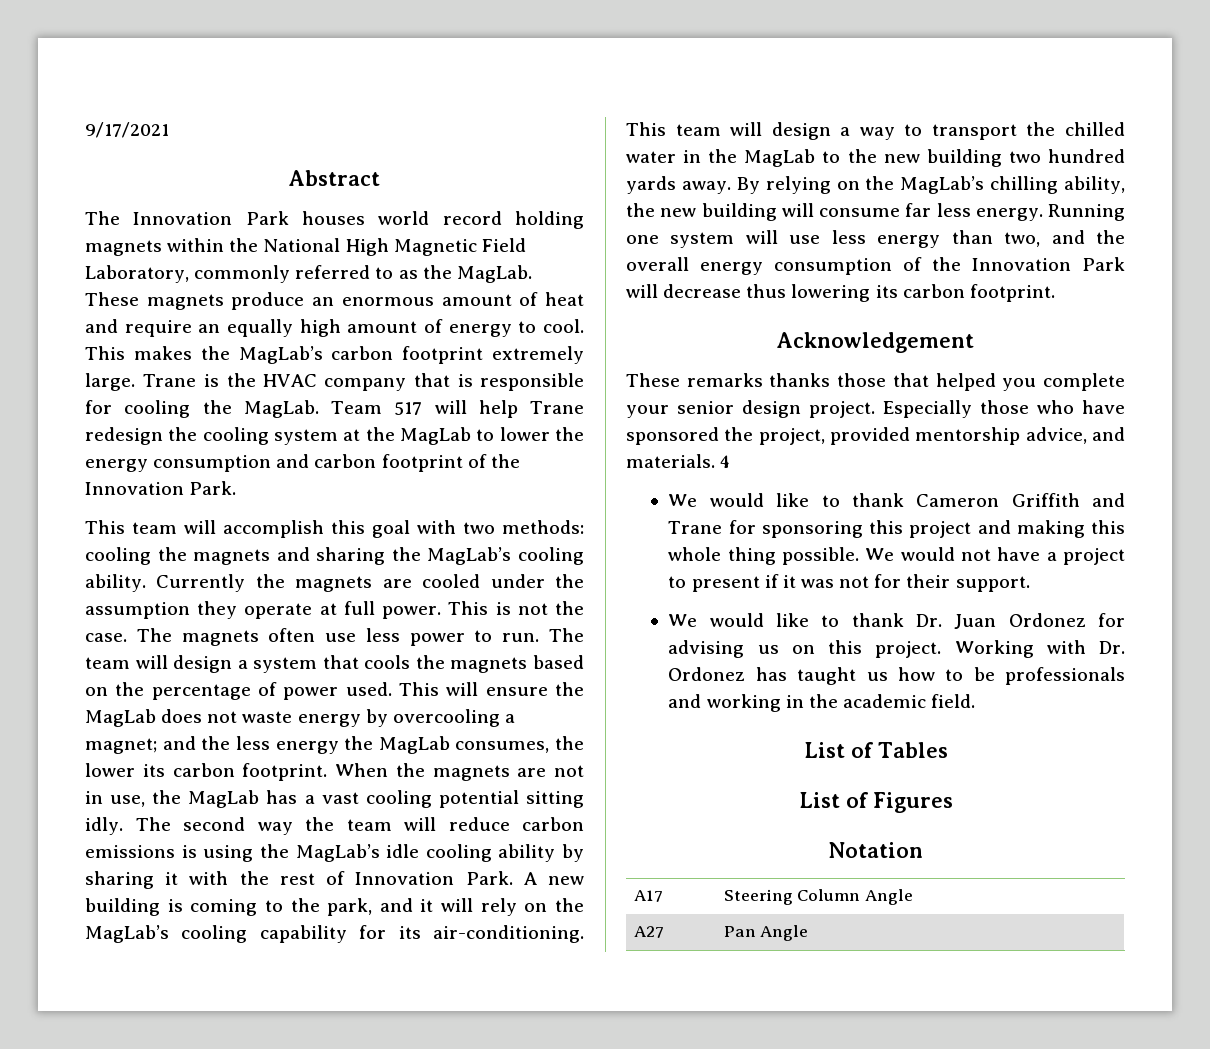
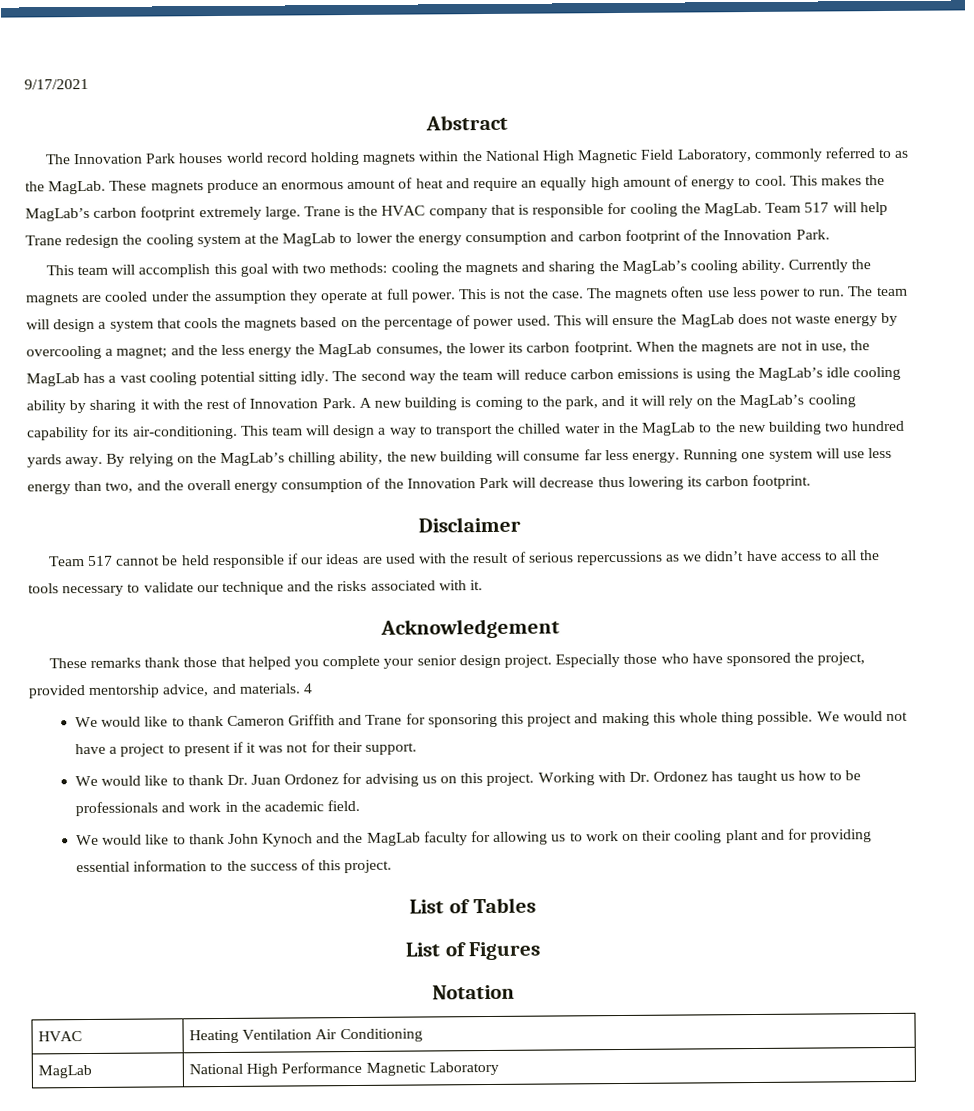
+ Disclaimer
+ Team 517 cannot be held responsible if our ideas are used with the result of serious repercussions as we didn’t have access to all the tools necessary to validate our technique and the risks associated with it.
- These remarks thanks those that helped you complete your senior design project.
+ These remarks thank those that helped you complete your senior design project.
- Working with Dr. Ordonez has taught us how to be professionals and working in the academic field.
+ Working with Dr. Ordonez has taught us how to be professionals and work in the academic field.
+ We would like to thank John Kynoch and the MagLab faculty for allowing us to work on their cooling plant and for providing essential information to the success of this project.
- A17 | Steering Column Angle
- A27 | Pan Angle
+ HVAC | Heating Ventilation Air Conditioning
+ MagLab | National High Performance Magnetic Laboratory

